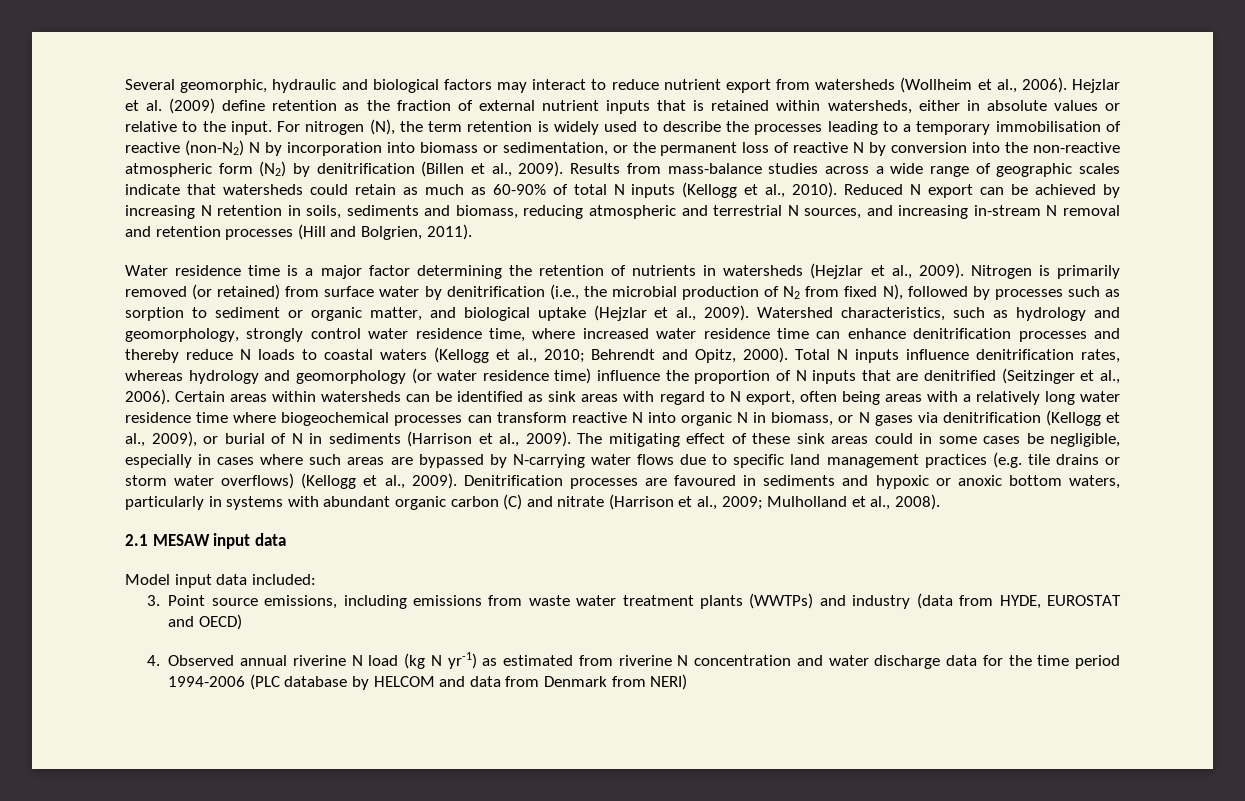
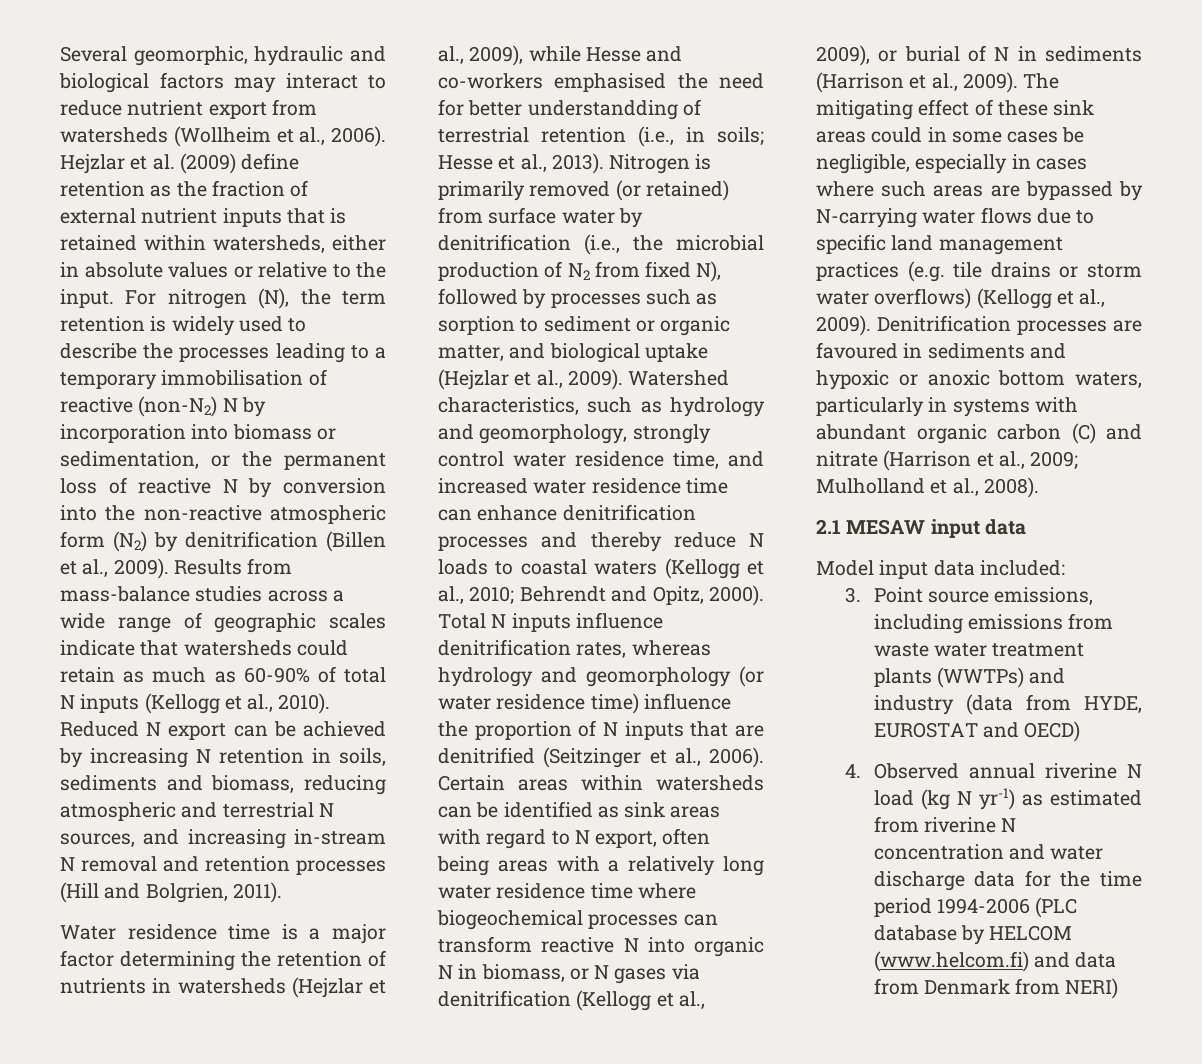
- Water residence time is a major factor determining the retention of nutrients in watersheds (Hejzlar et al., 2009).
+ Water residence time is a major factor determining the retention of nutrients in watersheds (Hejzlar et al., 2009), while Hesse and co-workers emphasised the need for better understandding of terrestrial retention (i.e., in soils; Hesse et al., 2013).
- Watershed characteristics, such as hydrology and geomorphology, strongly control water residence time, where increased water residence time can enhance denitrification processes and thereby reduce N loads to coastal waters (Kellogg et al., 2010; Behrendt and Opitz, 2000).
+ Watershed characteristics, such as hydrology and geomorphology, strongly control water residence time, and increased water residence time can enhance denitrification processes and thereby reduce N loads to coastal waters (Kellogg et al., 2010; Behrendt and Opitz, 2000).
- 4. Observed annual riverine N load (kg N yr-1) as estimated from riverine N concentration and water discharge data for the time period 1994-2006 (PLC database by HELCOM and data from Denmark from NERI)
+ 4. Observed annual riverine N load (kg N yr-1) as estimated from riverine N concentration and water discharge data for the time period 1994-2006 (PLC database by HELCOM (www.helcom.fi) and data from Denmark from NERI)

